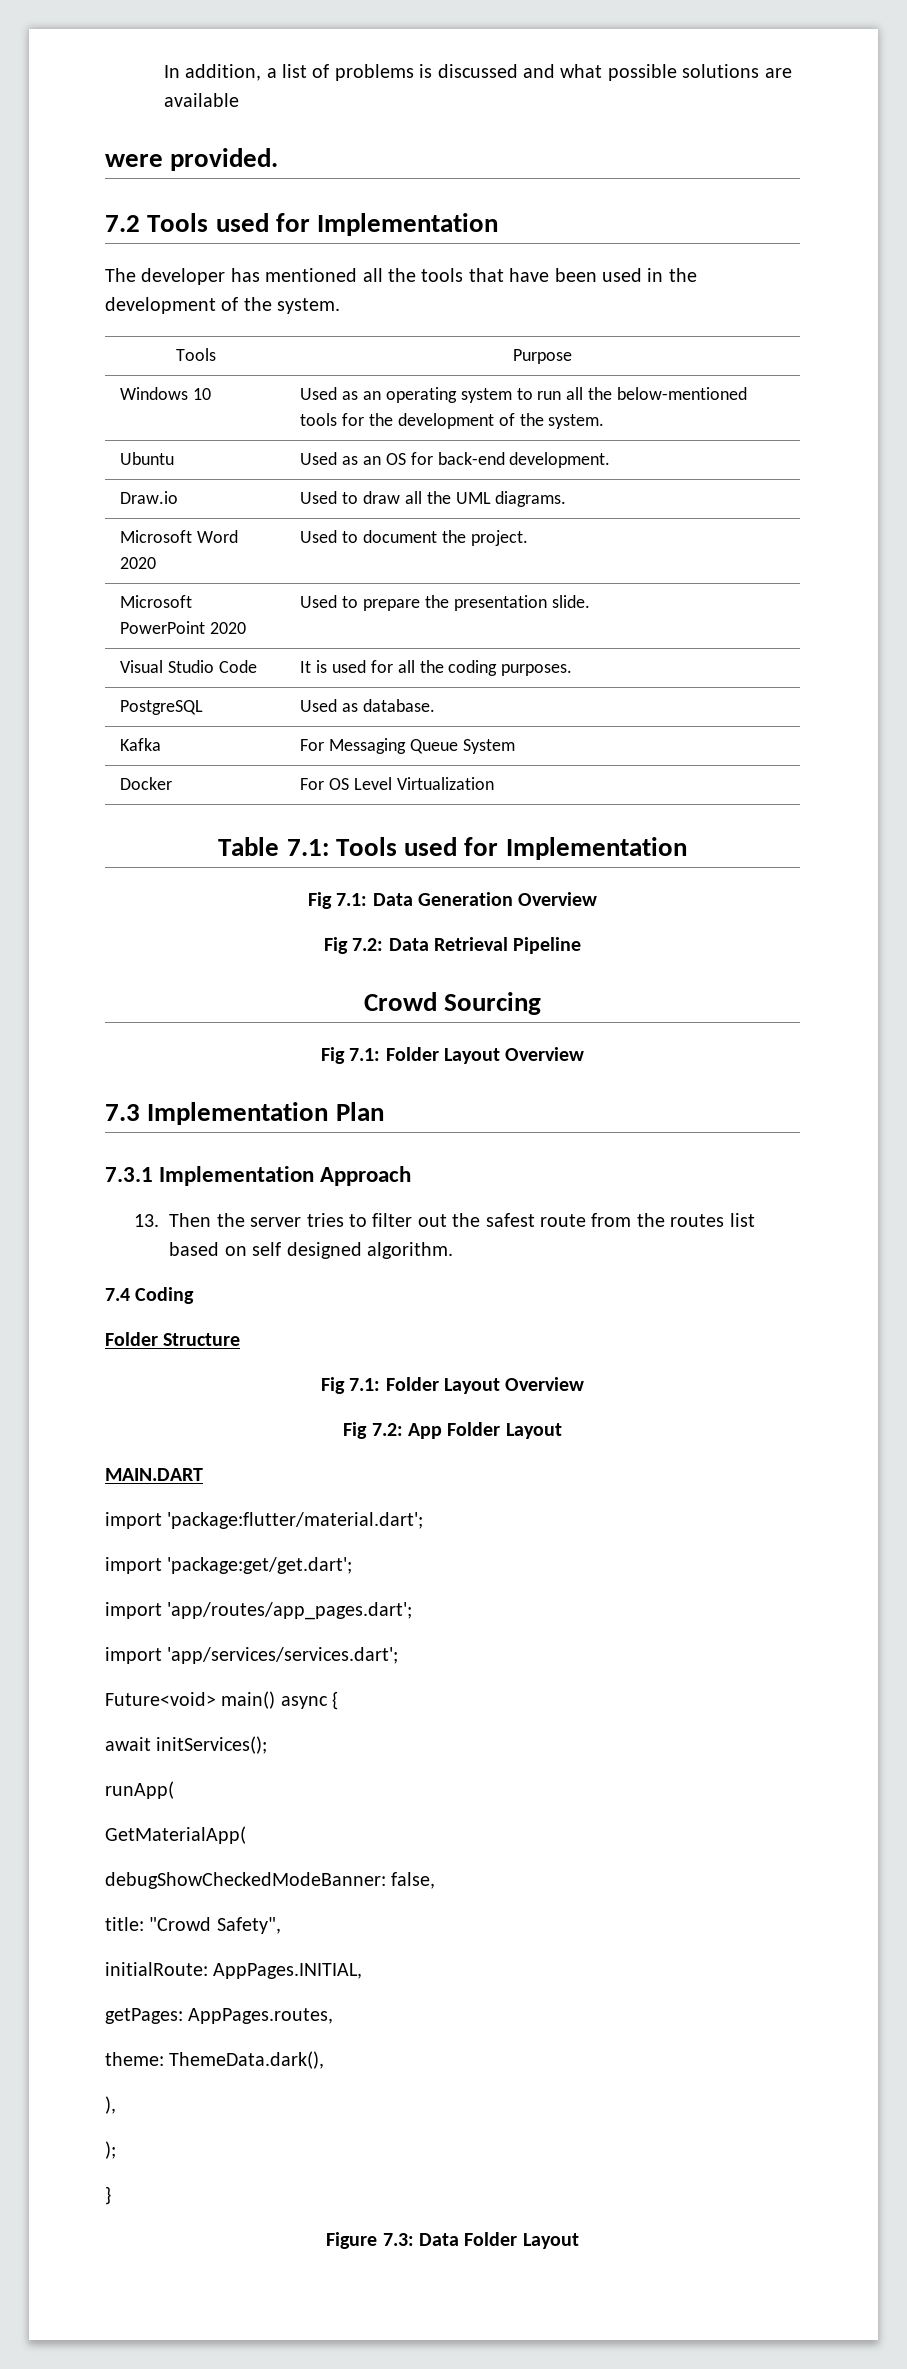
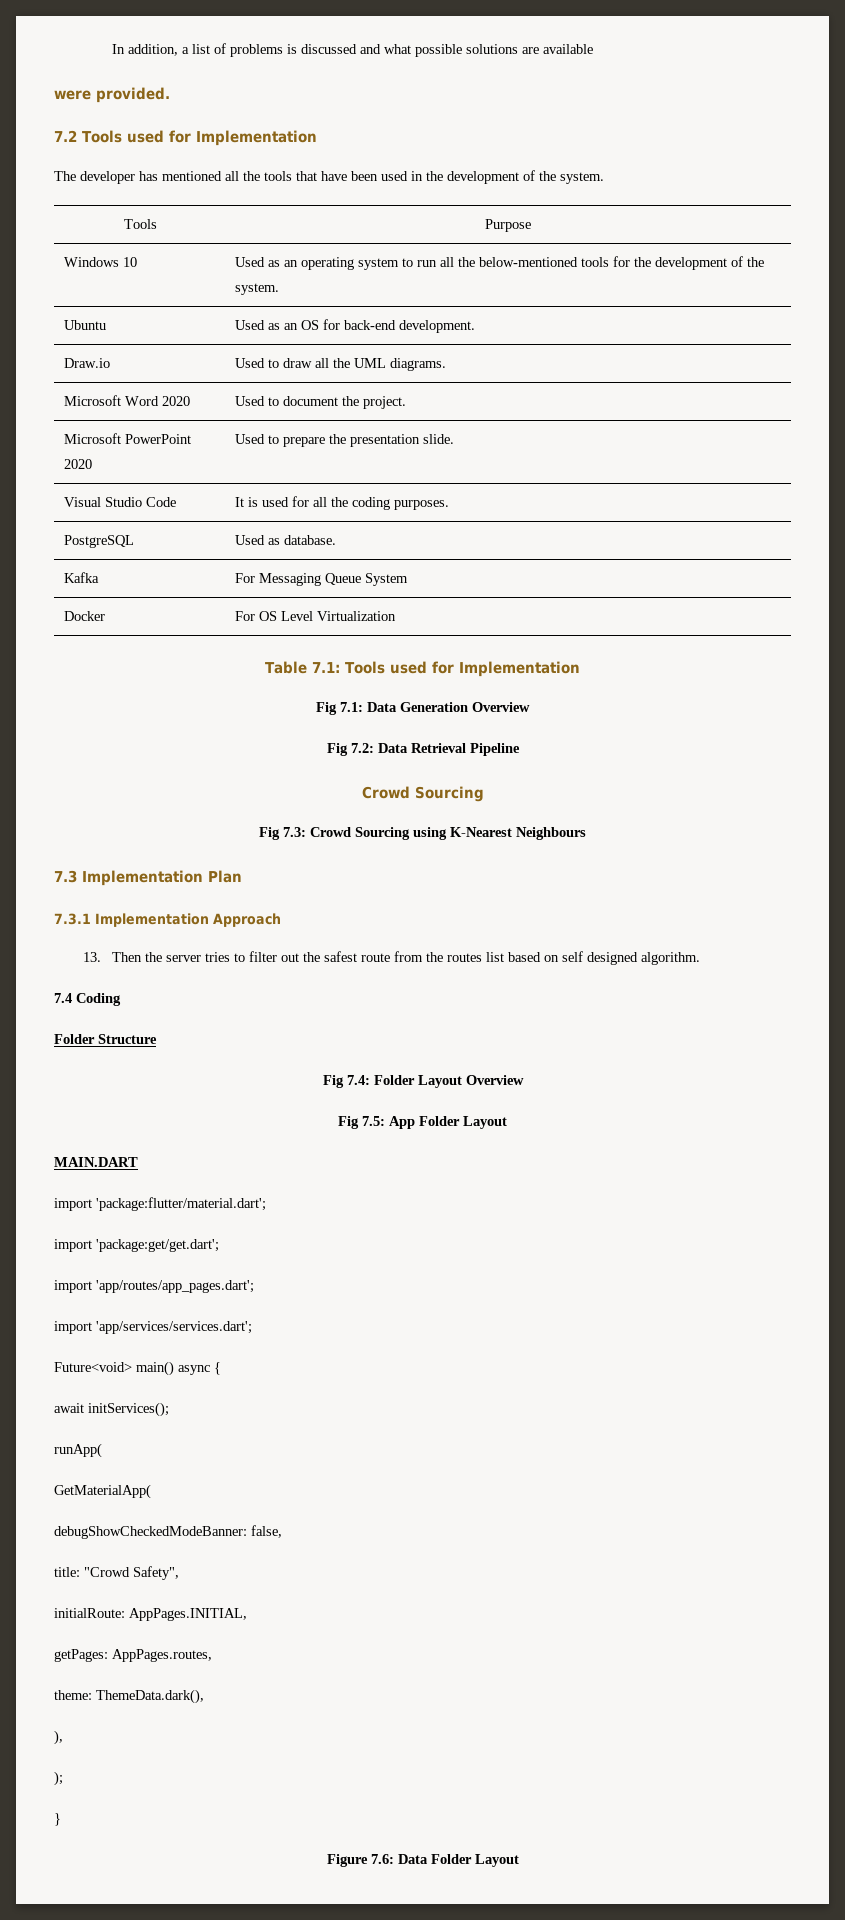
  Fig 7.2: Data Retrieval Pipeline
  Crowd Sourcing
- Fig 7.1: Folder Layout Overview
+ Fig 7.3: Crowd Sourcing using K-Nearest Neighbours
  Folder Structure
- Fig 7.1: Folder Layout Overview
+ Fig 7.4: Folder Layout Overview
- Fig 7.2: App Folder Layout
+ Fig 7.5: App Folder Layout
- Figure 7.3: Data Folder Layout
+ Figure 7.6: Data Folder Layout

